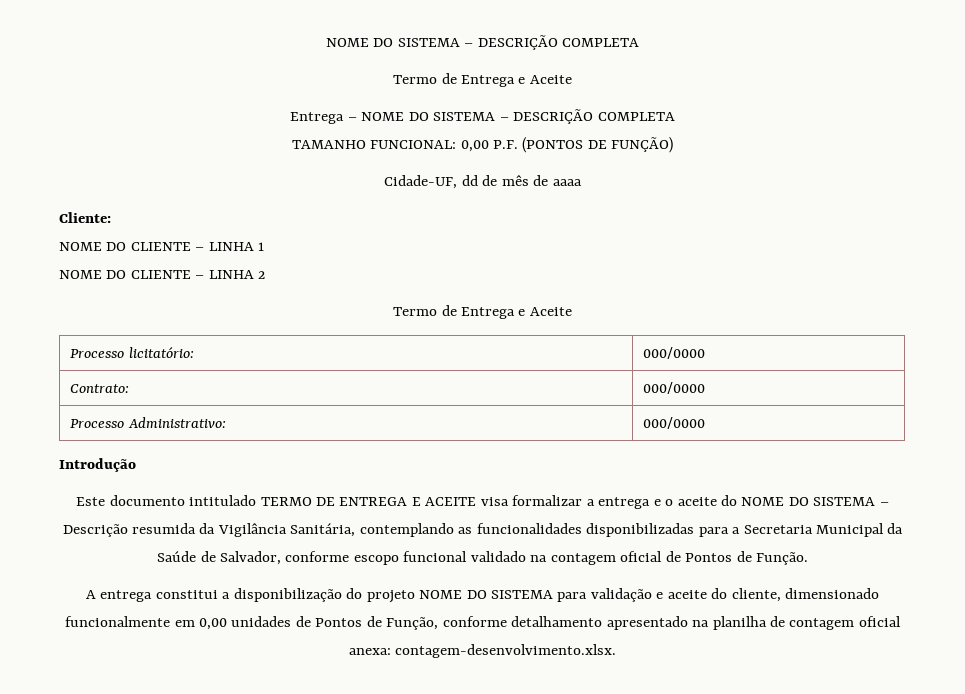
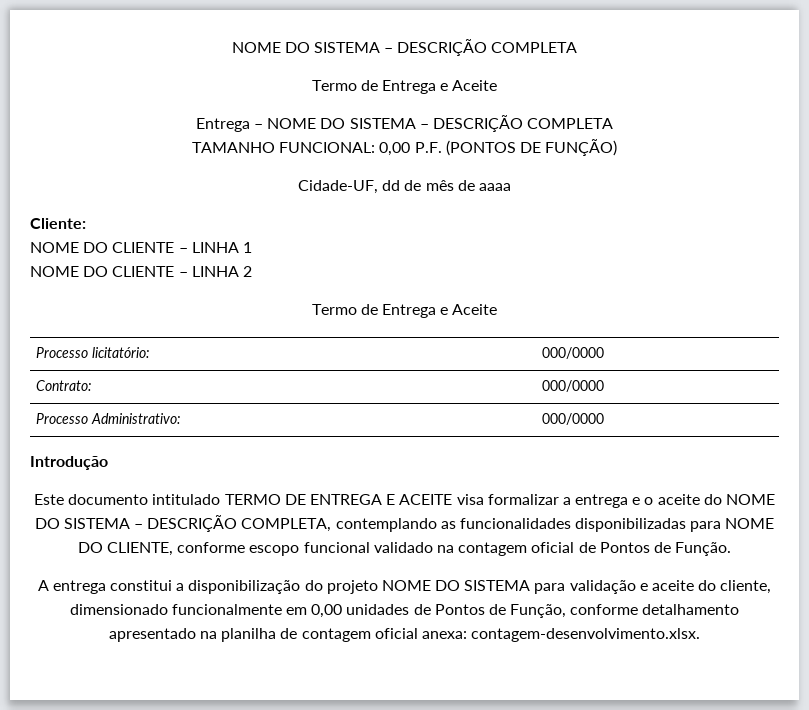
- Este documento intitulado TERMO DE ENTREGA E ACEITE visa formalizar a entrega e o aceite do NOME DO SISTEMA – Descrição resumida da Vigilância Sanitária, contemplando as funcionalidades disponibilizadas para a Secretaria Municipal da Saúde de Salvador, conforme escopo funcional validado na contagem oficial de Pontos de Função.
+ Este documento intitulado TERMO DE ENTREGA E ACEITE visa formalizar a entrega e o aceite do NOME DO SISTEMA – DESCRIÇÃO COMPLETA, contemplando as funcionalidades disponibilizadas para NOME DO CLIENTE, conforme escopo funcional validado na contagem oficial de Pontos de Função.

